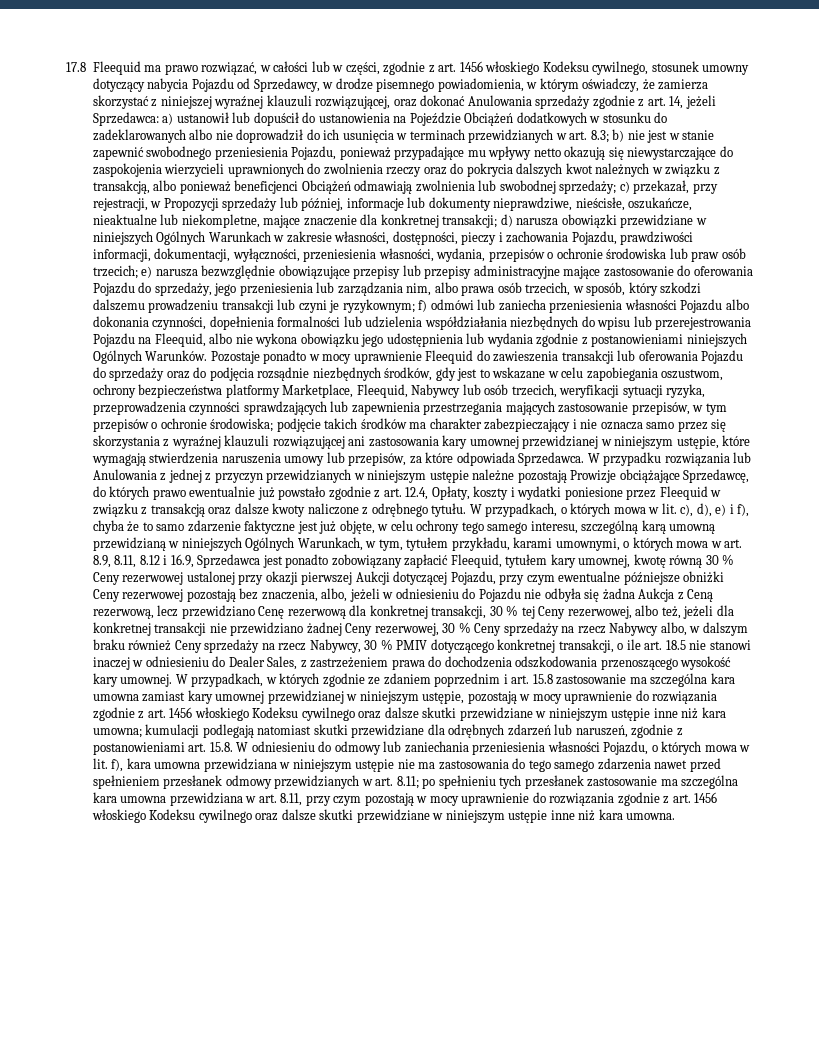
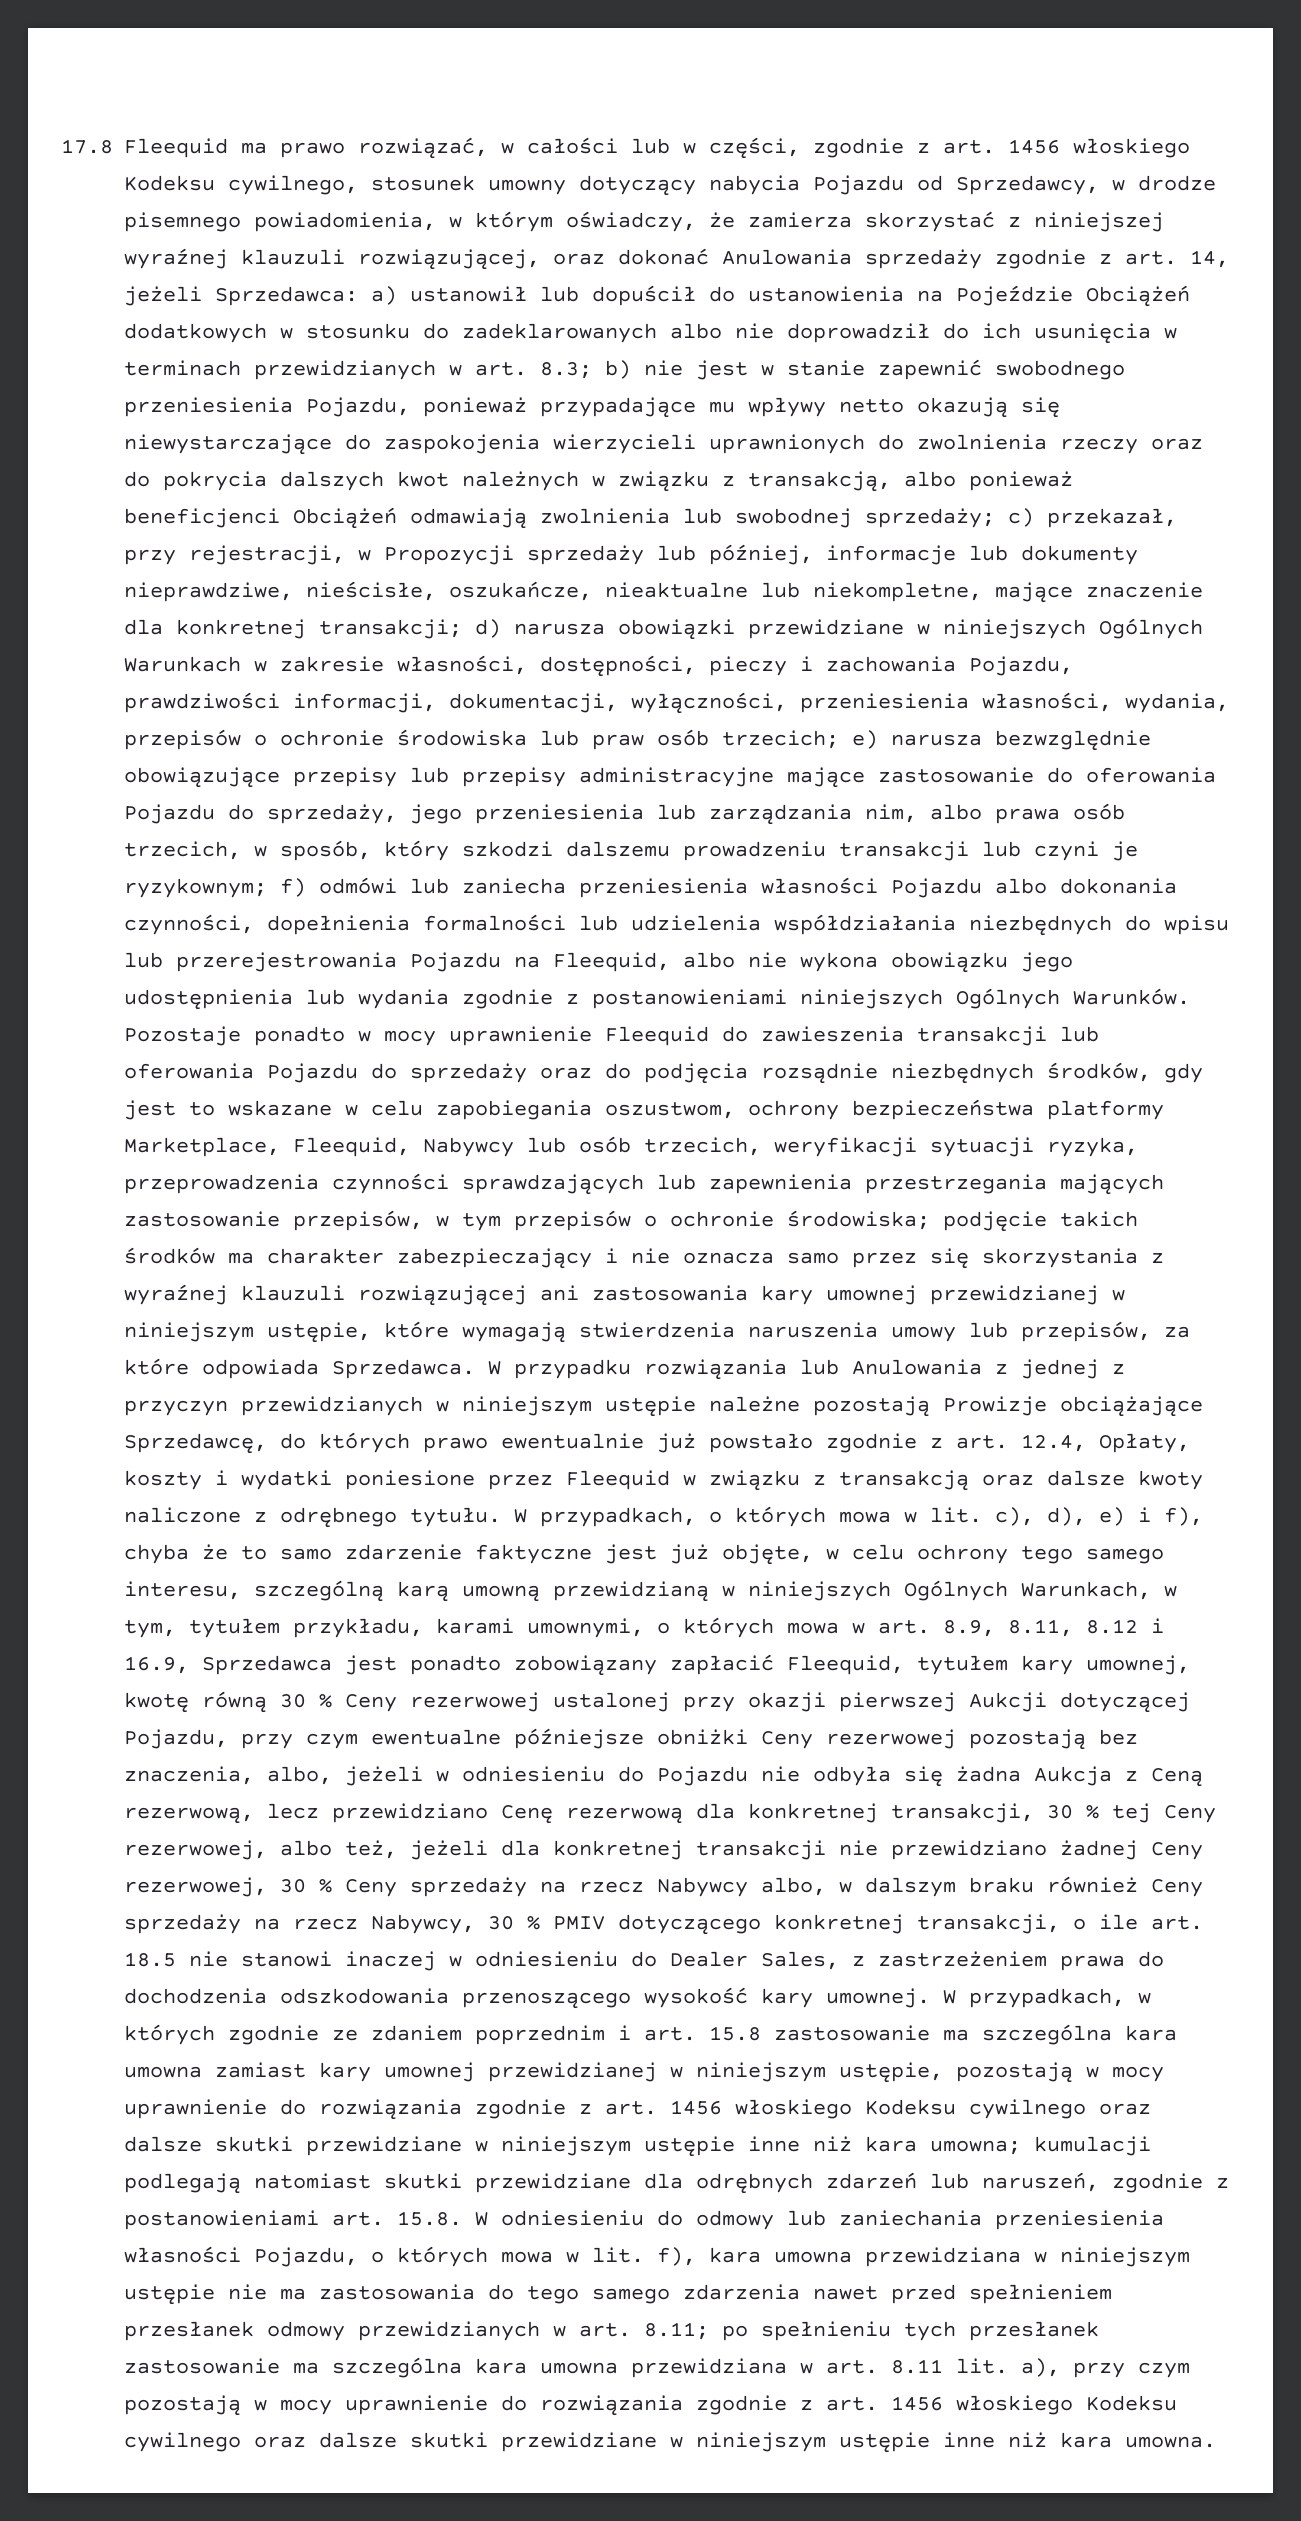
- po spełnieniu tych przesłanek zastosowanie ma szczególna kara umowna przewidziana w art. 8.11, przy czym pozostają w mocy uprawnienie do rozwiązania zgodnie z art. 1456 włoskiego Kodeksu cywilnego oraz dalsze skutki przewidziane w niniejszym ustępie inne niż kara umowna.
+ po spełnieniu tych przesłanek zastosowanie ma szczególna kara umowna przewidziana w art. 8.11 lit. a), przy czym pozostają w mocy uprawnienie do rozwiązania zgodnie z art. 1456 włoskiego Kodeksu cywilnego oraz dalsze skutki przewidziane w niniejszym ustępie inne niż kara umowna.

